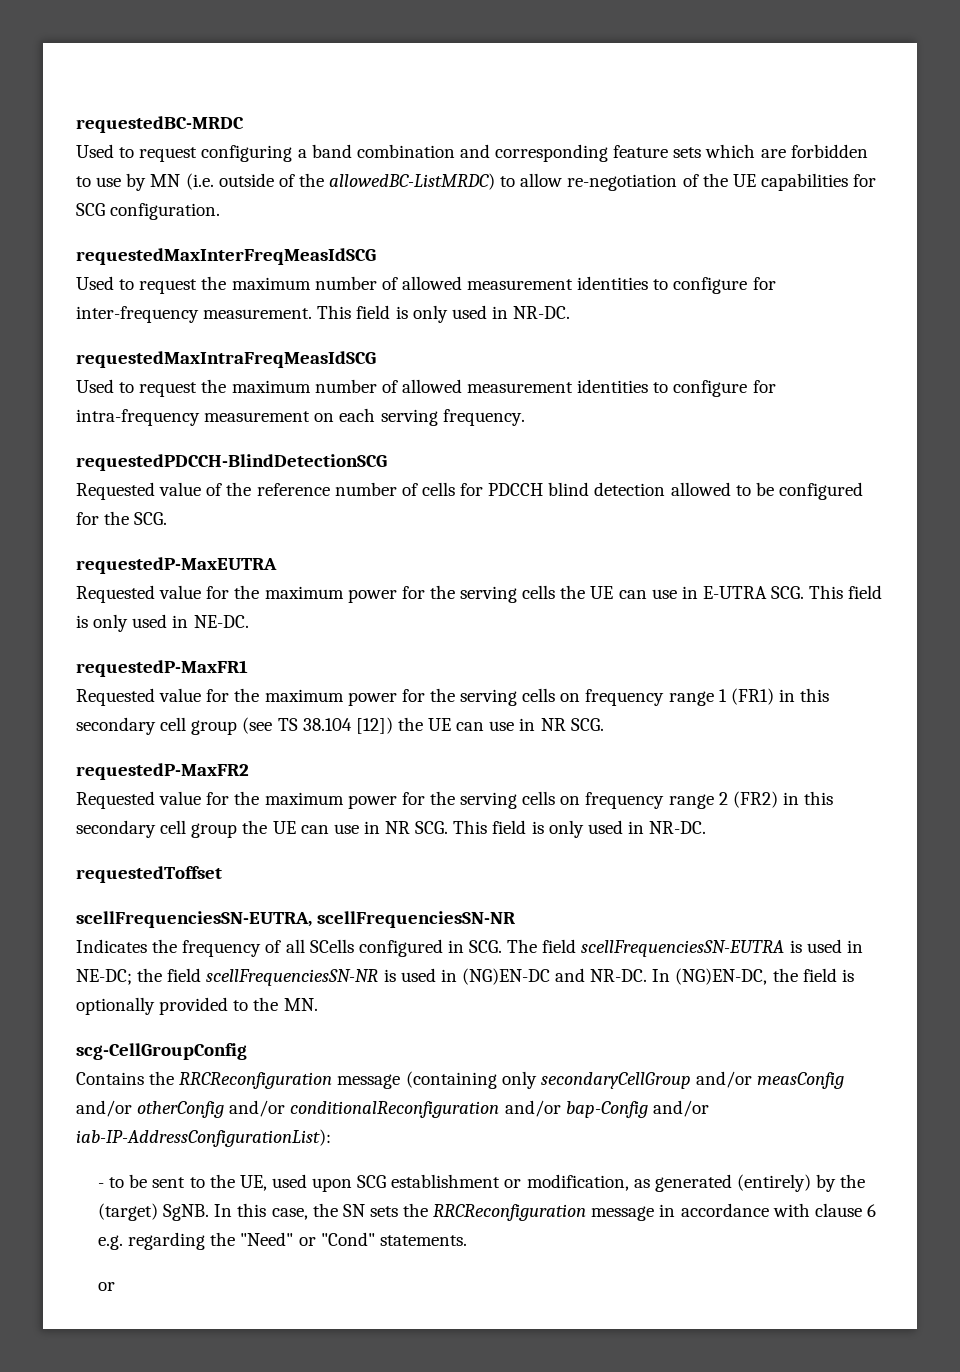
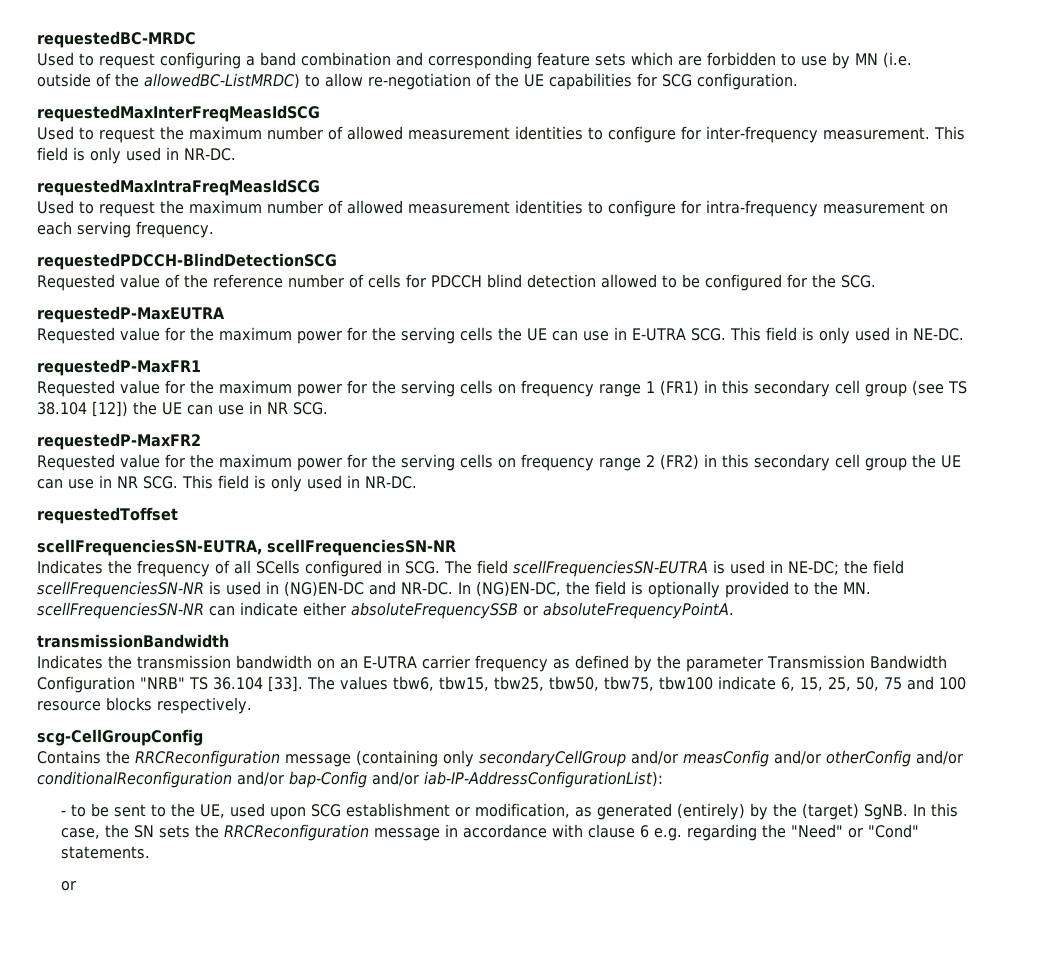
- In (NG)EN-DC, the field is optionally provided to the MN.
+ In (NG)EN-DC, the field is optionally provided to the MN. scellFrequenciesSN-NR can indicate either absoluteFrequencySSB or absoluteFrequencyPointA.
+ transmissionBandwidth
+ Indicates the transmission bandwidth on an E-UTRA carrier frequency as defined by the parameter Transmission Bandwidth Configuration "NRB" TS 36.104 [33]. The values tbw6, tbw15, tbw25, tbw50, tbw75, tbw100 indicate 6, 15, 25, 50, 75 and 100 resource blocks respectively.

